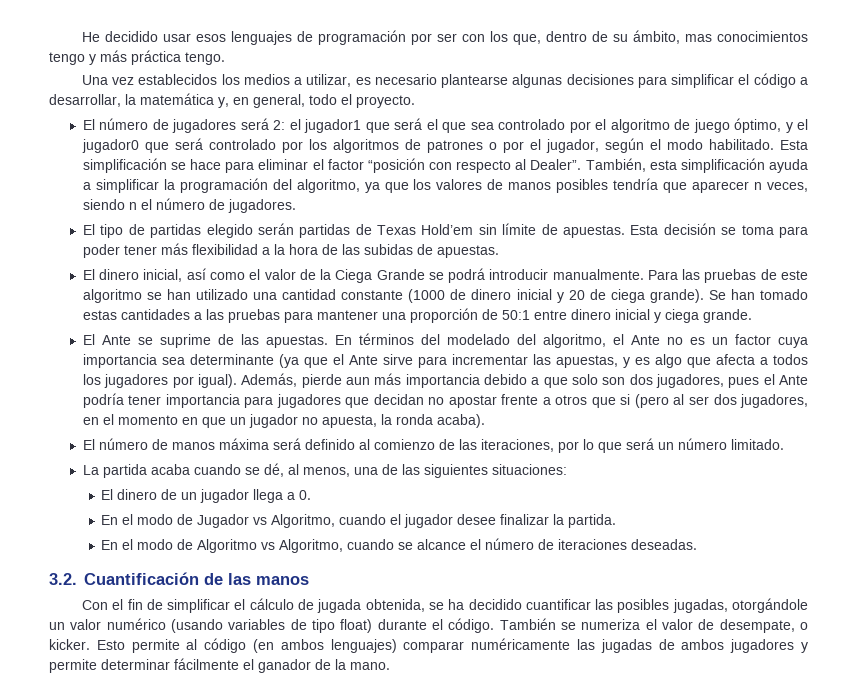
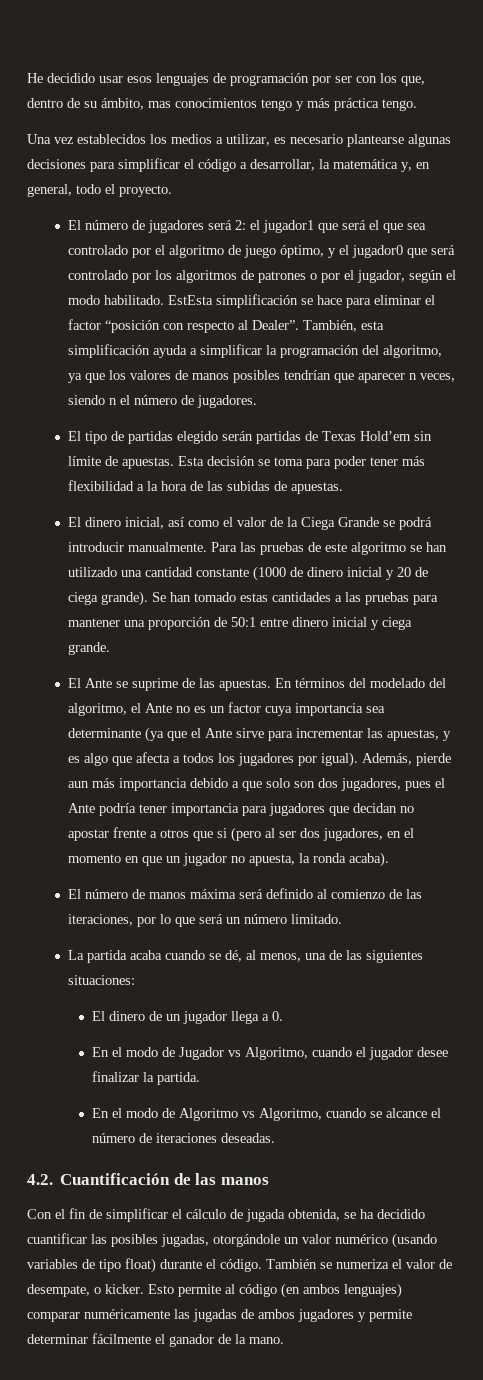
- Esta simplificación se hace para eliminar el factor “posición con respecto al Dealer”.
+ EstEsta simplificación se hace para eliminar el factor “posición con respecto al Dealer”.
- También, esta simplificación ayuda a simplificar la programación del algoritmo, ya que los valores de manos posibles tendría que aparecer n veces, siendo n el número de jugadores.
+ También, esta simplificación ayuda a simplificar la programación del algoritmo, ya que los valores de manos posibles tendrían que aparecer n veces, siendo n el número de jugadores.
- 3.2. Cuantificación de las manos
+ 4.2. Cuantificación de las manos

